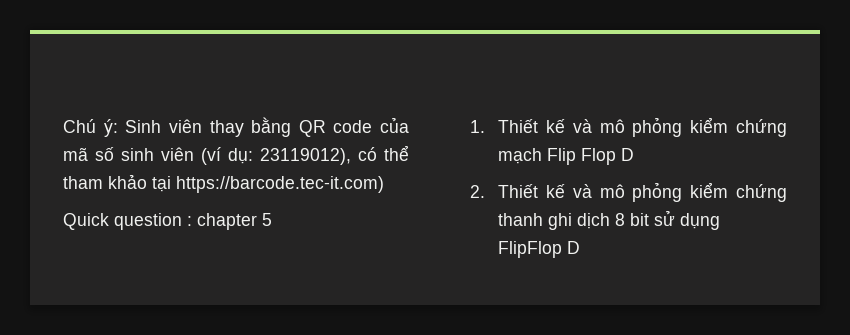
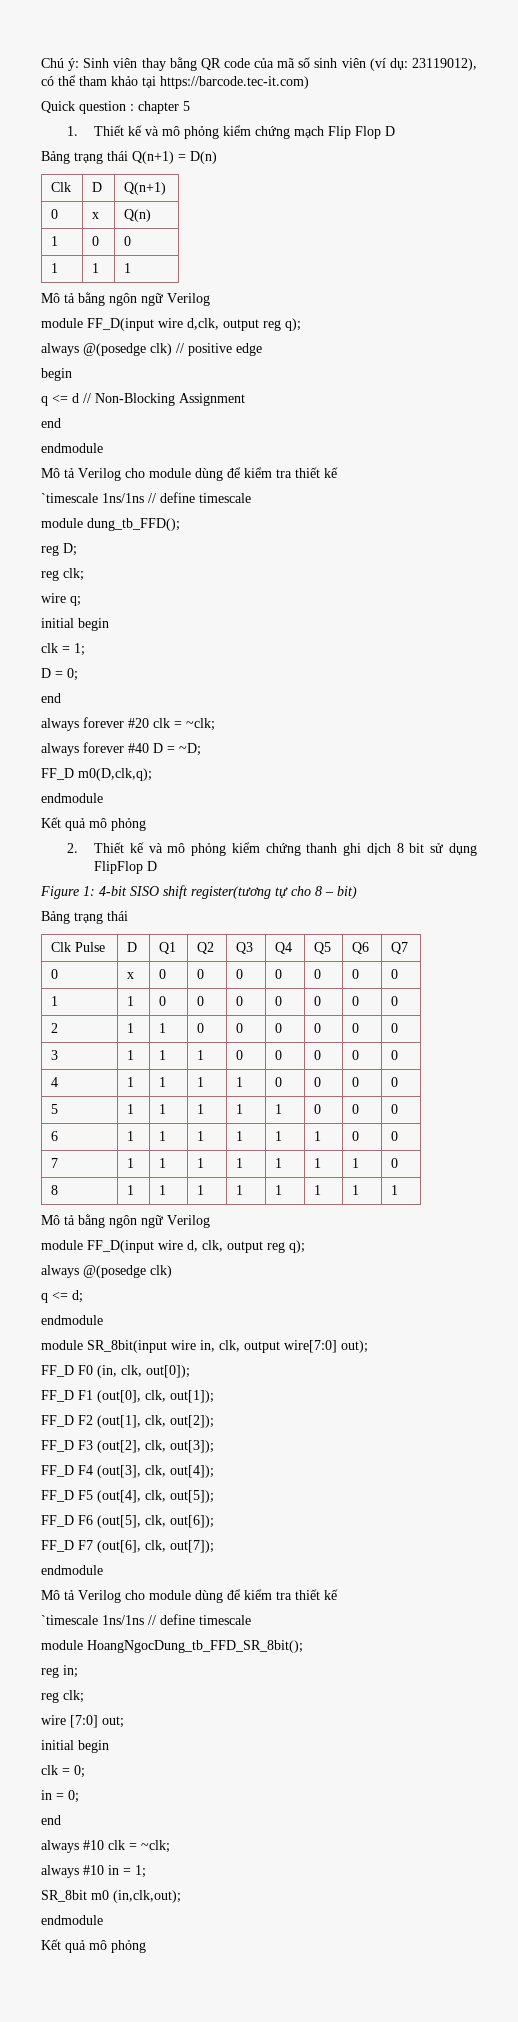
+ Bảng trạng thái Q(n+1) = D(n)
+ Clk | D | Q(n+1)
+ 0 | x | Q(n)
+ 1 | 0 | 0
+ 1 | 1 | 1
+ Mô tả bằng ngôn ngữ Verilog
+ module FF_D(input wire d,clk, output reg q);
+ always @(posedge clk) // positive edge
+ begin
+ q <= d // Non-Blocking Assignment
+ end
+ endmodule
+ Mô tả Verilog cho module dùng để kiểm tra thiết kế
+ `timescale 1ns/1ns // define timescale
+ module dung_tb_FFD();
+ reg D;
+ reg clk;
+ wire q;
+ initial begin
+ clk = 1;
+ D = 0;
+ end
+ always forever #20 clk = ~clk;
+ always forever #40 D = ~D;
+ FF_D m0(D,clk,q);
+ endmodule
+ Kết quả mô phỏng
+ Figure 1: 4-bit SISO shift register(tương tự cho 8 – bit)
+ Bảng trạng thái
+ Clk Pulse | D | Q1 | Q2 | Q3 | Q4 | Q5 | Q6 | Q7
+ 0 | x | 0 | 0 | 0 | 0 | 0 | 0 | 0
+ 1 | 1 | 0 | 0 | 0 | 0 | 0 | 0 | 0
+ 2 | 1 | 1 | 0 | 0 | 0 | 0 | 0 | 0
+ 3 | 1 | 1 | 1 | 0 | 0 | 0 | 0 | 0
+ 4 | 1 | 1 | 1 | 1 | 0 | 0 | 0 | 0
+ 5 | 1 | 1 | 1 | 1 | 1 | 0 | 0 | 0
+ 6 | 1 | 1 | 1 | 1 | 1 | 1 | 0 | 0
+ 7 | 1 | 1 | 1 | 1 | 1 | 1 | 1 | 0
+ 8 | 1 | 1 | 1 | 1 | 1 | 1 | 1 | 1
+ Mô tả bằng ngôn ngữ Verilog
+ module FF_D(input wire d, clk, output reg q);
+ always @(posedge clk)
+ q <= d;
+ endmodule
+ module SR_8bit(input wire in, clk, output wire[7:0] out);
+ FF_D F0 (in, clk, out[0]);
+ FF_D F1 (out[0], clk, out[1]);
+ FF_D F2 (out[1], clk, out[2]);
+ FF_D F3 (out[2], clk, out[3]);
+ FF_D F4 (out[3], clk, out[4]);
+ FF_D F5 (out[4], clk, out[5]);
+ FF_D F6 (out[5], clk, out[6]);
+ FF_D F7 (out[6], clk, out[7]);
+ endmodule
+ Mô tả Verilog cho module dùng để kiểm tra thiết kế
+ `timescale 1ns/1ns // define timescale
+ module HoangNgocDung_tb_FFD_SR_8bit();
+ reg in;
+ reg clk;
+ wire [7:0] out;
+ initial begin
+ clk = 0;
+ in = 0;
+ end
+ always #10 clk = ~clk;
+ always #10 in = 1;
+ SR_8bit m0 (in,clk,out);
+ endmodule
+ Kết quả mô phỏng

